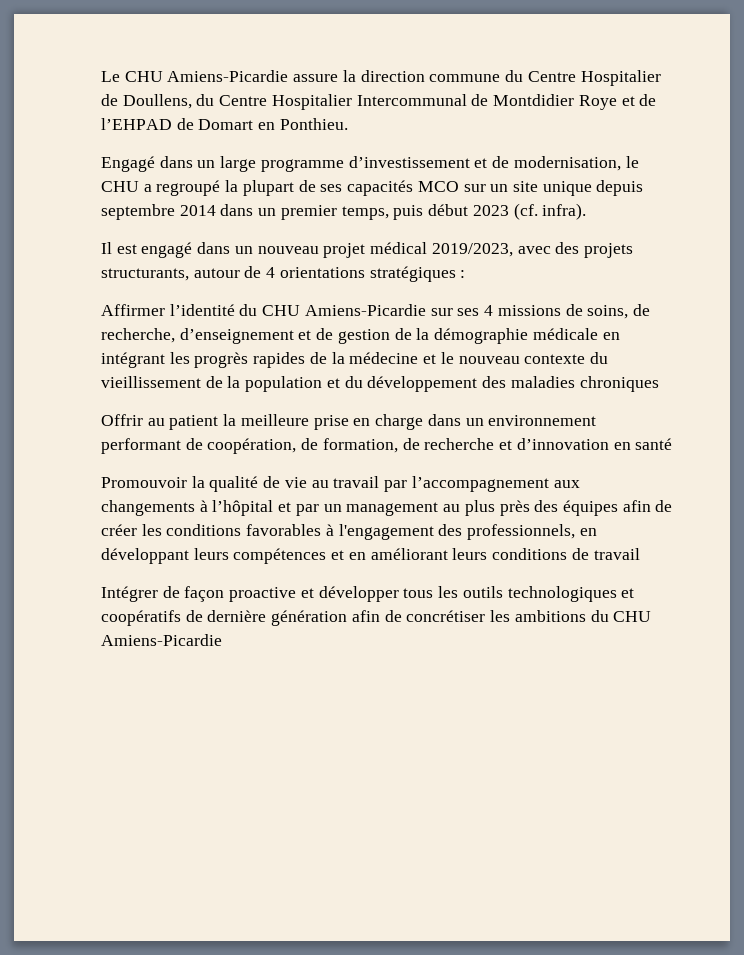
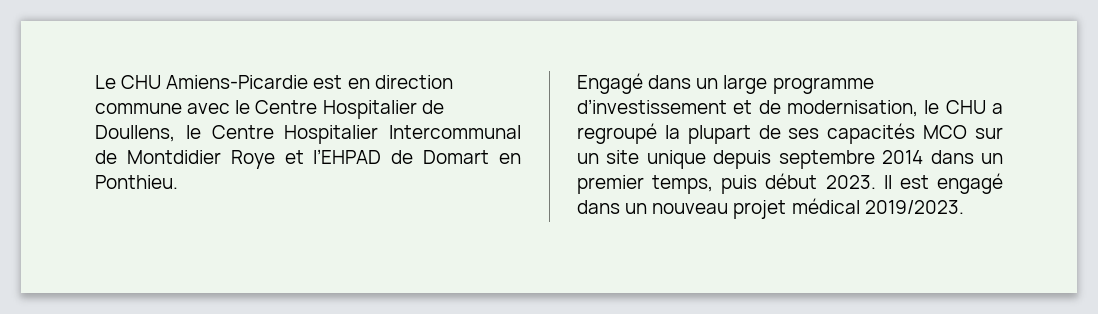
- Le CHU Amiens-Picardie assure la direction commune du Centre Hospitalier de Doullens, du Centre Hospitalier Intercommunal de Montdidier Roye et de l’EHPAD de Domart en Ponthieu.
+ Le CHU Amiens-Picardie est en direction commune avec le Centre Hospitalier de Doullens, le Centre Hospitalier Intercommunal de Montdidier Roye et l’EHPAD de Domart en Ponthieu.
- Engagé dans un large programme d’investissement et de modernisation, le CHU a regroupé la plupart de ses capacités MCO sur un site unique depuis septembre 2014 dans un premier temps, puis début 2023 (cf. infra).
- Il est engagé dans un nouveau projet médical 2019/2023, avec des projets structurants, autour de 4 orientations stratégiques :
- Affirmer l’identité du CHU Amiens-Picardie sur ses 4 missions de soins, de recherche, d’enseignement et de gestion de la démographie médicale en intégrant les progrès rapides de la médecine et le nouveau contexte du vieillissement de la population et du développement des maladies chroniques
- Offrir au patient la meilleure prise en charge dans un environnement performant de coopération, de formation, de recherche et d’innovation en santé
- Promouvoir la qualité de vie au travail par l’accompagnement aux changements à l’hôpital et par un management au plus près des équipes afin de créer les conditions favorables à l'engagement des professionnels, en développant leurs compétences et en améliorant leurs conditions de travail
- Intégrer de façon proactive et développer tous les outils technologiques et coopératifs de dernière génération afin de concrétiser les ambitions du CHU Amiens-Picardie
+ Engagé dans un large programme d’investissement et de modernisation, le CHU a regroupé la plupart de ses capacités MCO sur un site unique depuis septembre 2014 dans un premier temps, puis début 2023. Il est engagé dans un nouveau projet médical 2019/2023.

